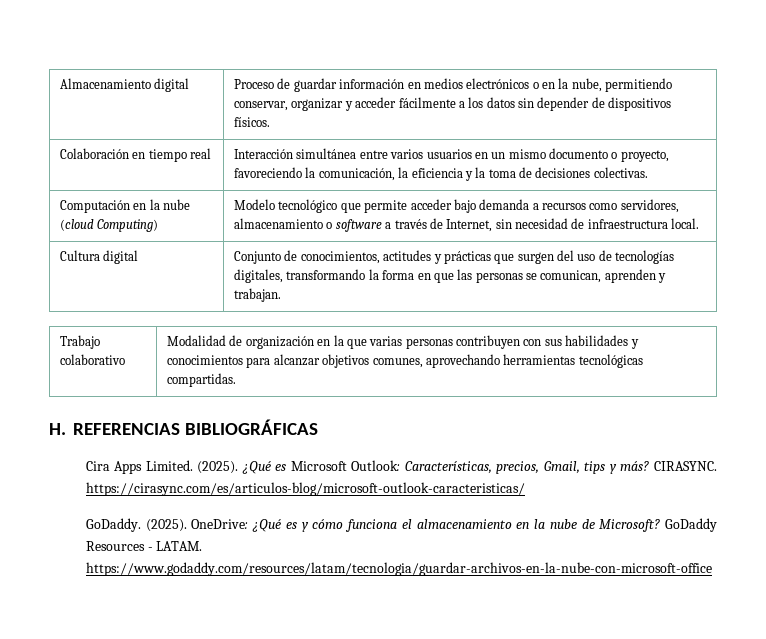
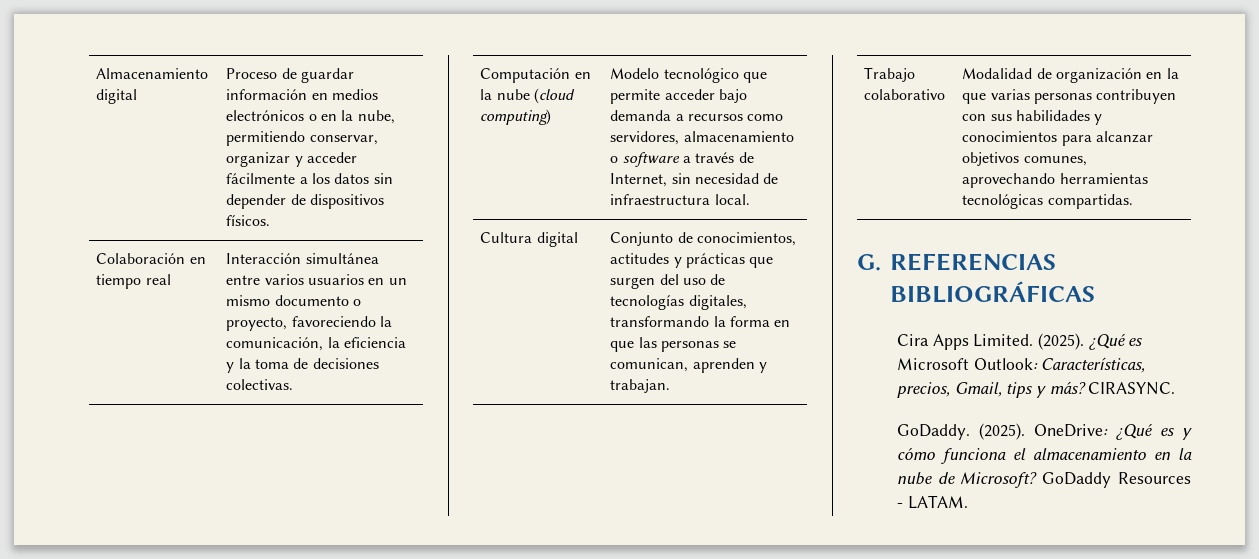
- Computación en la nube (cloud Computing) | Modelo tecnológico que permite acceder bajo demanda a recursos como servidores, almacenamiento o software a través de Internet, sin necesidad de infraestructura local.
+ Computación en la nube (cloud computing) | Modelo tecnológico que permite acceder bajo demanda a recursos como servidores, almacenamiento o software a través de Internet, sin necesidad de infraestructura local.
- H. REFERENCIAS BIBLIOGRÁFICAS
+ G. REFERENCIAS BIBLIOGRÁFICAS
- CIRASYNC. https://cirasync.com/es/articulos-blog/microsoft-outlook-caracteristicas/
+ CIRASYNC.
- GoDaddy Resources - LATAM. https://www.godaddy.com/resources/latam/tecnologia/guardar-archivos-en-la-nube-con-microsoft-office
+ GoDaddy Resources - LATAM.

